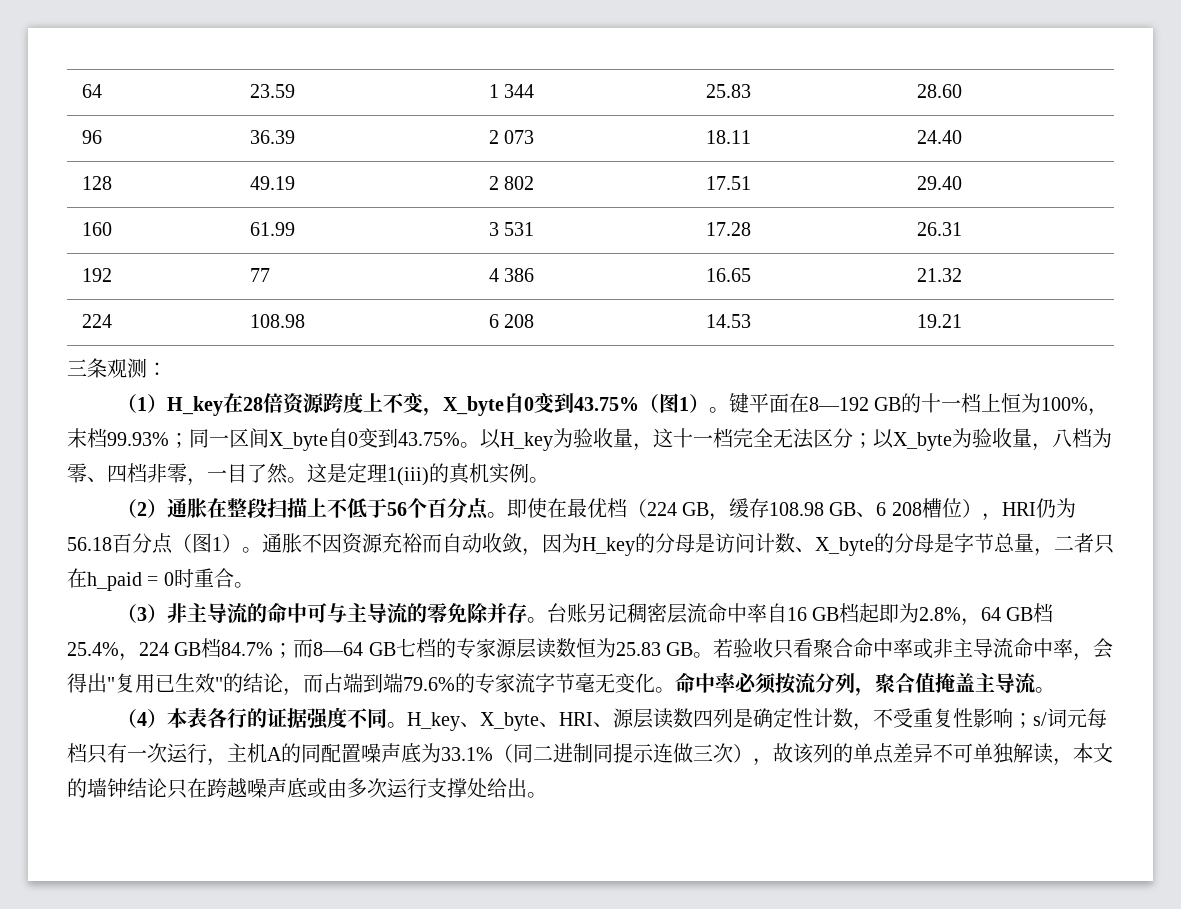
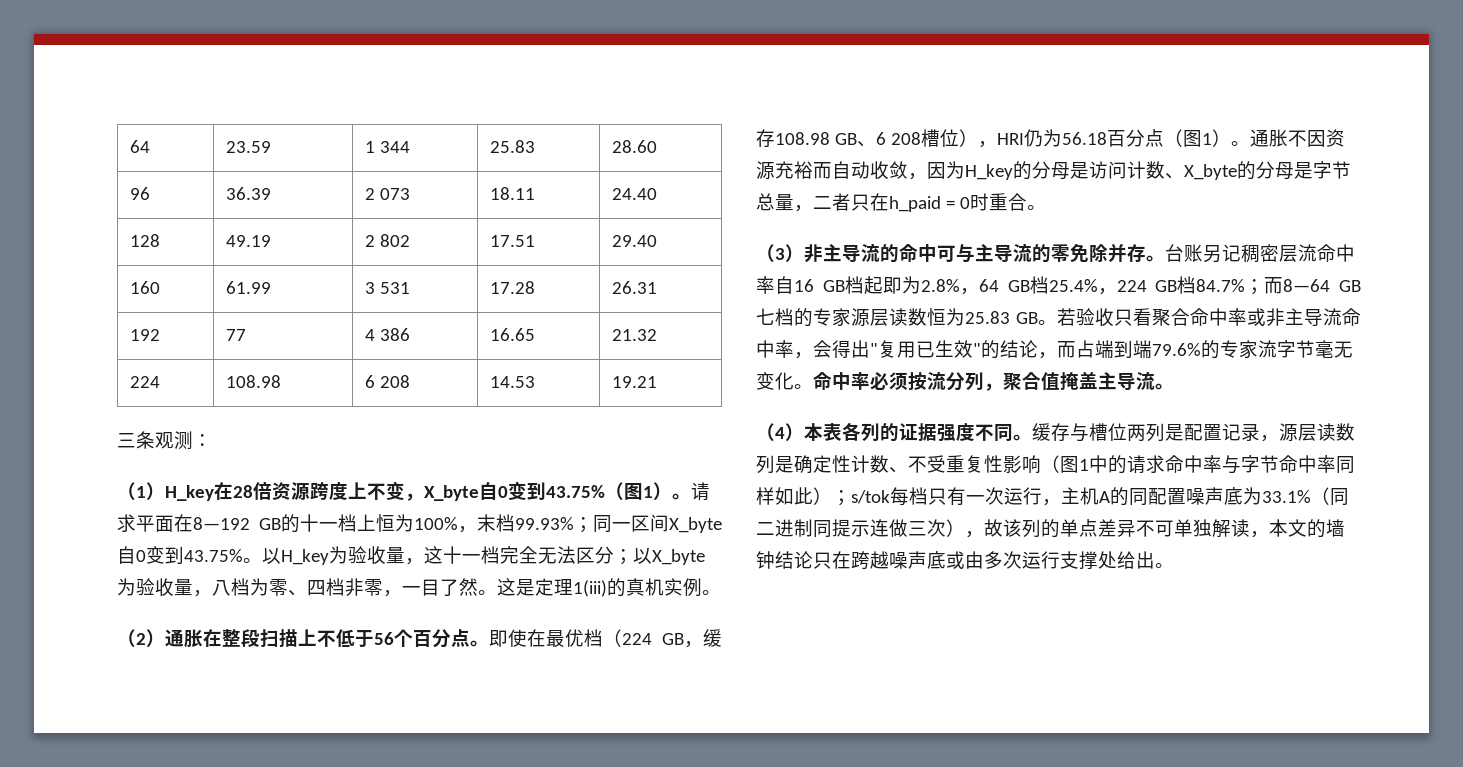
- 键平面在8—192 GB的十一档上恒为100%，末档99.93%；同一区间X_byte自0变到43.75%。
+ 请求平面在8—192 GB的十一档上恒为100%，末档99.93%；同一区间X_byte自0变到43.75%。
- （4）本表各行的证据强度不同。
+ （4）本表各列的证据强度不同。
- H_key、X_byte、HRI、源层读数四列是确定性计数，不受重复性影响；s/词元每档只有一次运行，主机A的同配置噪声底为33.1%（同二进制同提示连做三次），故该列的单点差异不可单独解读，本文的墙钟结论只在跨越噪声底或由多次运行支撑处给出。
+ 缓存与槽位两列是配置记录，源层读数列是确定性计数、不受重复性影响（图1中的请求命中率与字节命中率同样如此）；s/tok每档只有一次运行，主机A的同配置噪声底为33.1%（同二进制同提示连做三次），故该列的单点差异不可单独解读，本文的墙钟结论只在跨越噪声底或由多次运行支撑处给出。

